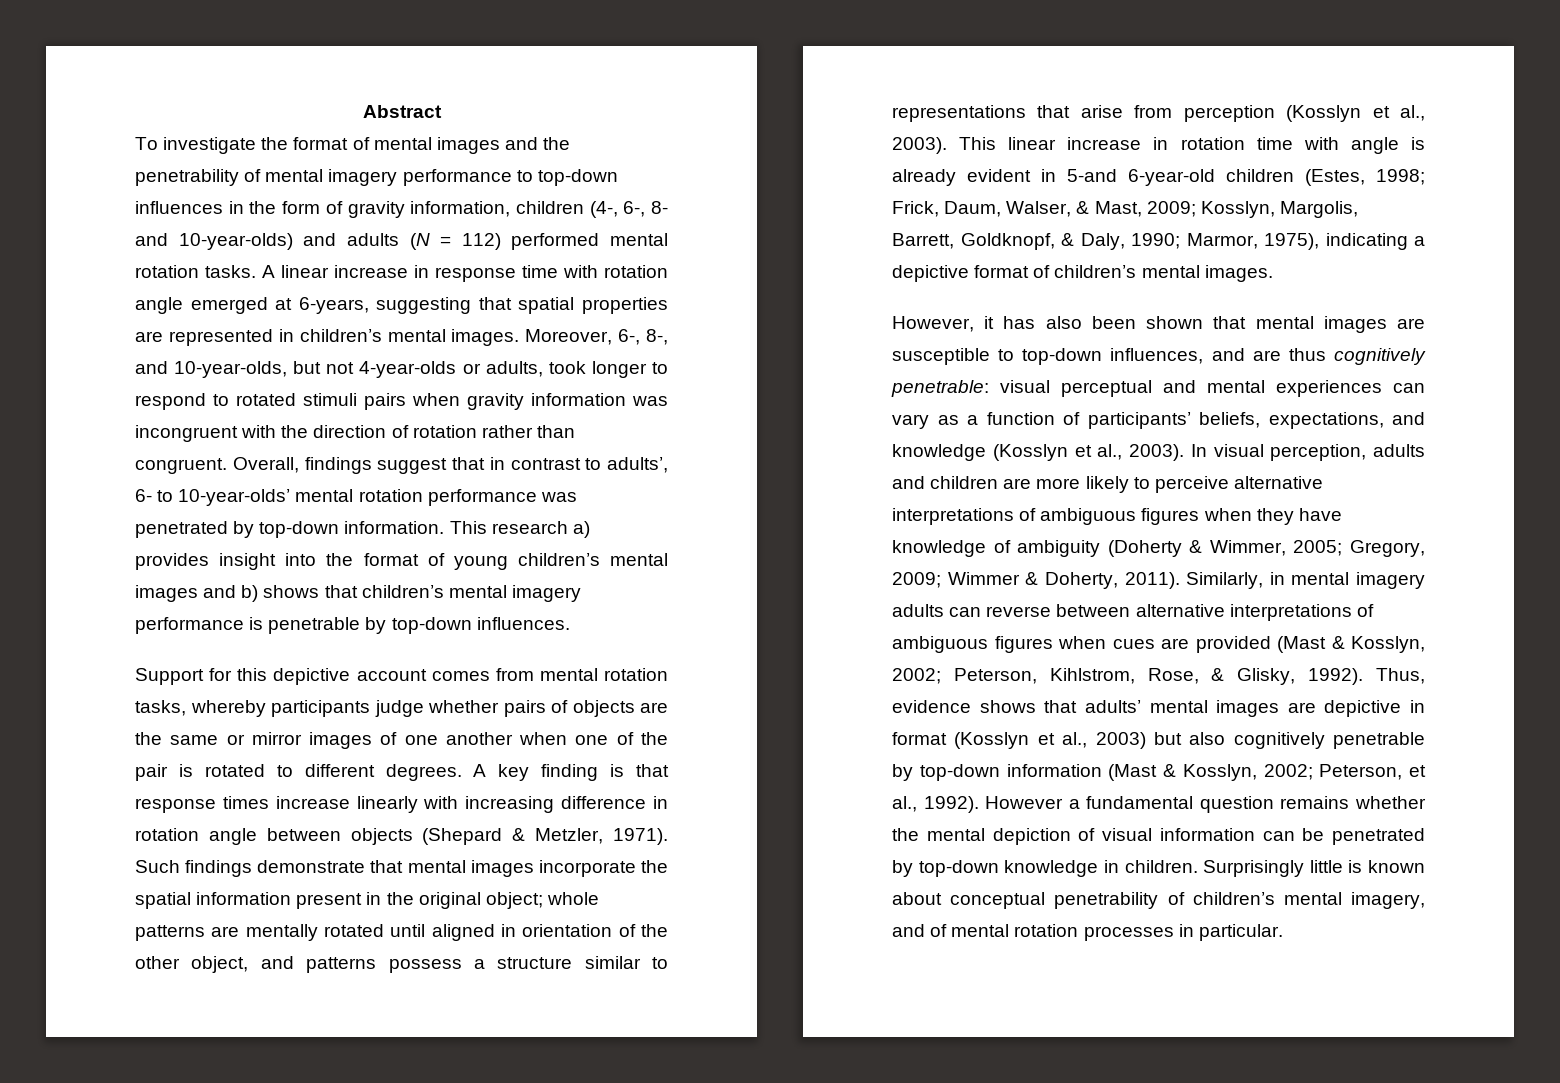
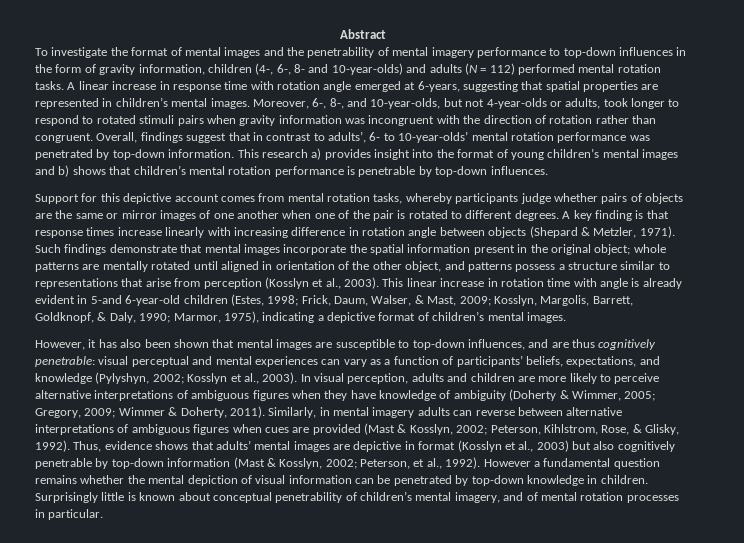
- This research a) provides insight into the format of young children’s mental images and b) shows that children’s mental imagery performance is penetrable by top-down influences.
+ This research a) provides insight into the format of young children’s mental images and b) shows that children’s mental rotation performance is penetrable by top-down influences.
- However, it has also been shown that mental images are susceptible to top-down influences, and are thus cognitively penetrable: visual perceptual and mental experiences can vary as a function of participants’ beliefs, expectations, and knowledge (Kosslyn et al., 2003).
+ However, it has also been shown that mental images are susceptible to top-down influences, and are thus cognitively penetrable: visual perceptual and mental experiences can vary as a function of participants’ beliefs, expectations, and knowledge (Pylyshyn, 2002; Kosslyn et al., 2003).

